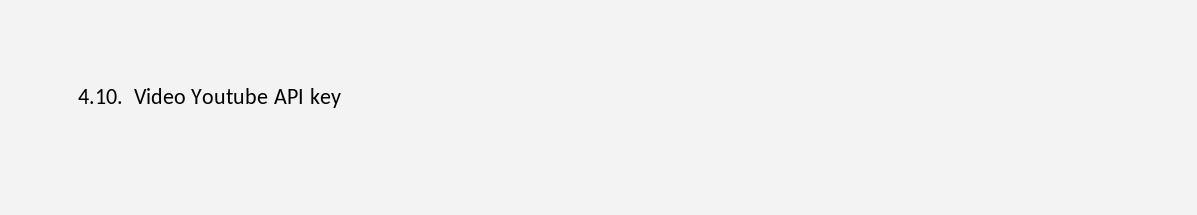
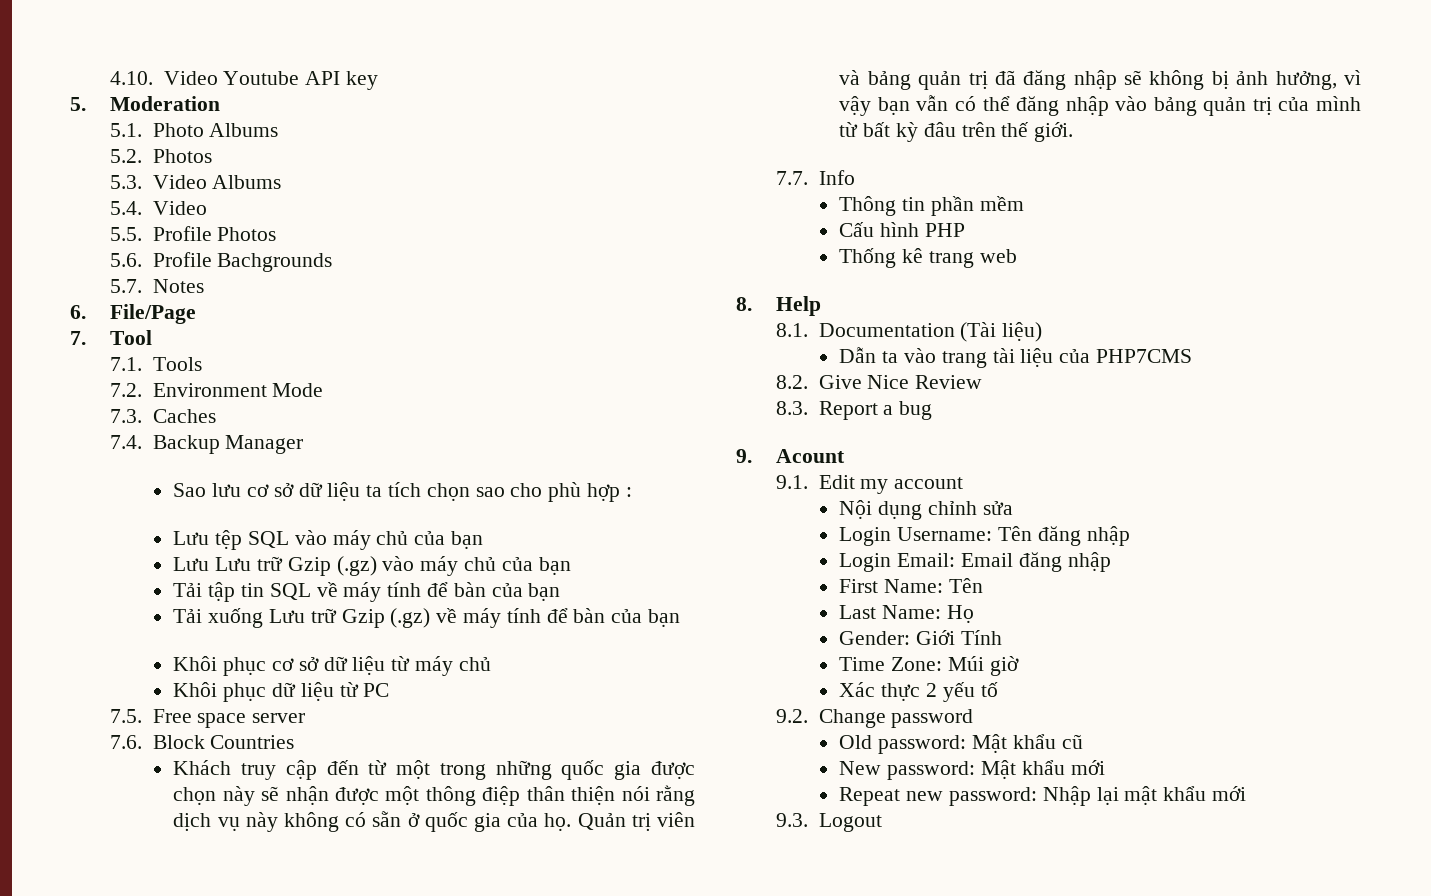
+ 5. Moderation
+ 5.1. Photo Albums
+ 5.2. Photos
+ 5.3. Video Albums
+ 5.4. Video
+ 5.5. Profile Photos
+ 5.6. Profile Bachgrounds
+ 5.7. Notes
+ 6. File/Page
+ 7. Tool
+ 7.1. Tools
+ 7.2. Environment Mode
+ 7.3. Caches
+ 7.4. Backup Manager
+ Sao lưu cơ sở dữ liệu ta tích chọn sao cho phù hợp :
+ Lưu tệp SQL vào máy chủ của bạn
+ Lưu Lưu trữ Gzip (.gz) vào máy chủ của bạn
+ Tải tập tin SQL về máy tính để bàn của bạn
+ Tải xuống Lưu trữ Gzip (.gz) về máy tính để bàn của bạn
+ Khôi phục cơ sở dữ liệu từ máy chủ
+ Khôi phục dữ liệu từ PC
+ 7.5. Free space server
+ 7.6. Block Countries
+ Khách truy cập đến từ một trong những quốc gia được chọn này sẽ nhận được một thông điệp thân thiện nói rằng dịch vụ này không có sẵn ở quốc gia của họ. Quản trị viên và bảng quản trị đã đăng nhập sẽ không bị ảnh hưởng, vì vậy bạn vẫn có thể đăng nhập vào bảng quản trị của mình từ bất kỳ đâu trên thế giới.
+ 7.7. Info
+ Thông tin phần mềm
+ Cấu hình PHP
+ Thống kê trang web
+ 8. Help
+ 8.1. Documentation (Tài liệu)
+ Dẫn ta vào trang tài liệu của PHP7CMS
+ 8.2. Give Nice Review
+ 8.3. Report a bug
+ 9. Acount
+ 9.1. Edit my account
+ Nội dụng chỉnh sửa
+ Login Username: Tên đăng nhập
+ Login Email: Email đăng nhập
+ First Name: Tên
+ Last Name: Họ
+ Gender: Giới Tính
+ Time Zone: Múi giờ
+ Xác thực 2 yếu tố
+ 9.2. Change password
+ Old password: Mật khẩu cũ
+ New password: Mật khẩu mới
+ Repeat new password: Nhập lại mật khẩu mới
+ 9.3. Logout

